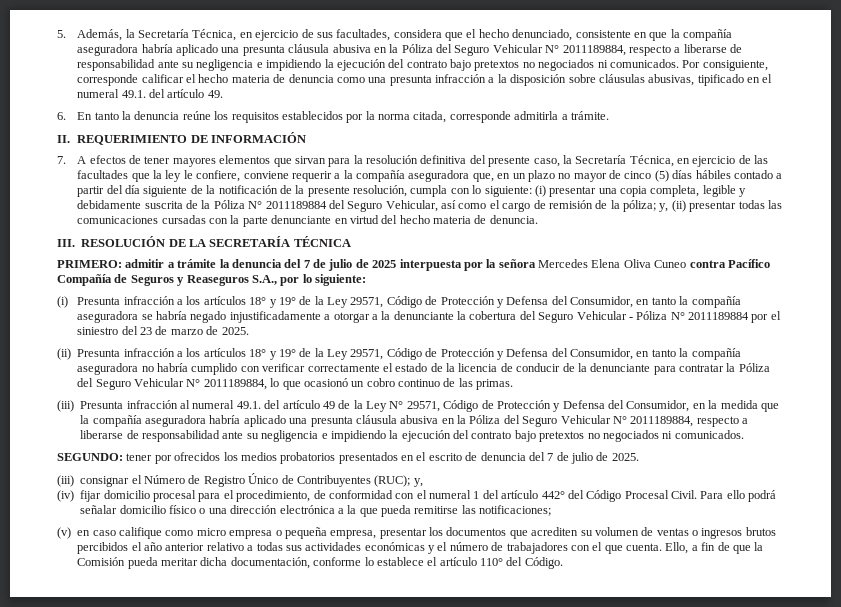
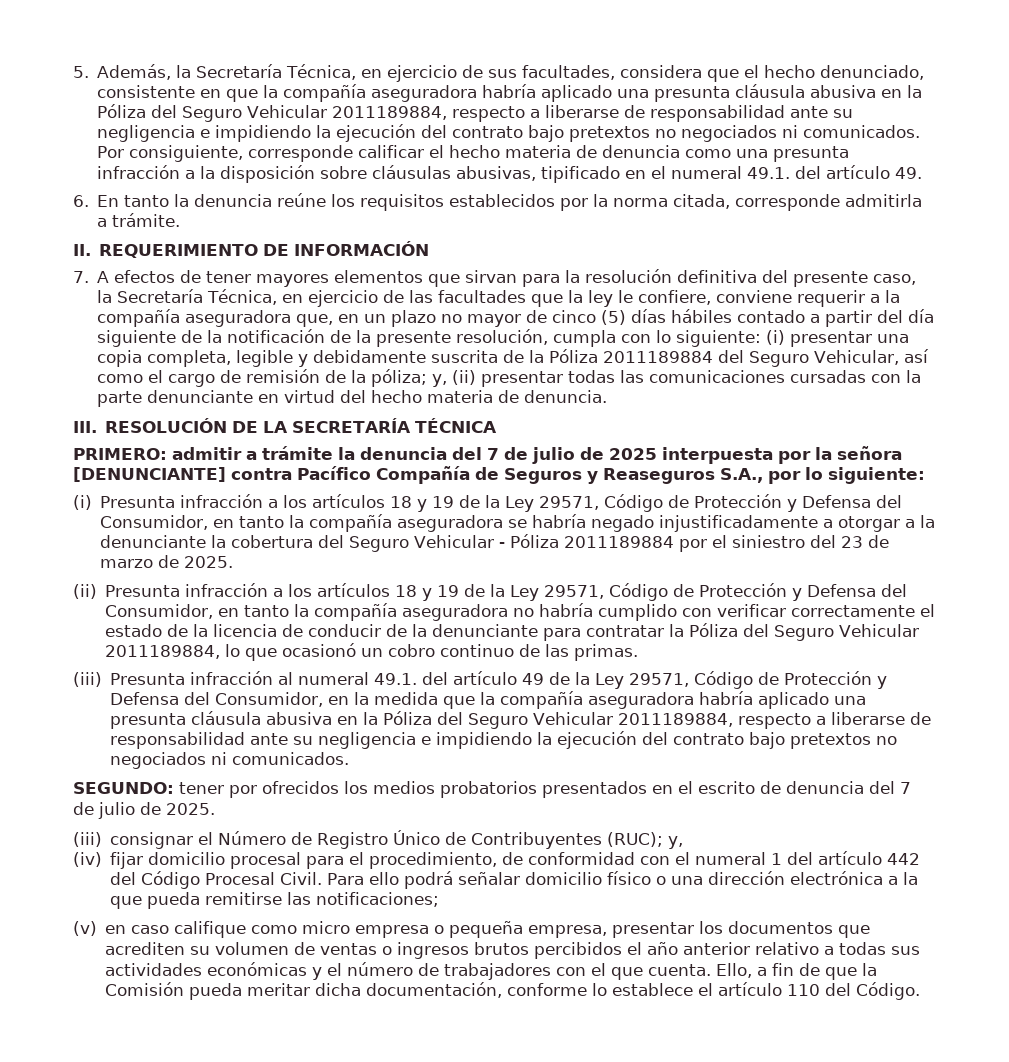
- 5. Además, la Secretaría Técnica, en ejercicio de sus facultades, considera que el hecho denunciado, consistente en que la compañía aseguradora habría aplicado una presunta cláusula abusiva en la Póliza del Seguro Vehicular N° 2011189884, respecto a liberarse de responsabilidad ante su negligencia e impidiendo la ejecución del contrato bajo pretextos no negociados ni comunicados.
+ 5. Además, la Secretaría Técnica, en ejercicio de sus facultades, considera que el hecho denunciado, consistente en que la compañía aseguradora habría aplicado una presunta cláusula abusiva en la Póliza del Seguro Vehicular 2011189884, respecto a liberarse de responsabilidad ante su negligencia e impidiendo la ejecución del contrato bajo pretextos no negociados ni comunicados.
- (i) presentar una copia completa, legible y debidamente suscrita de la Póliza N° 2011189884 del Seguro Vehicular, así como el cargo de remisión de la póliza;
+ (i) presentar una copia completa, legible y debidamente suscrita de la Póliza 2011189884 del Seguro Vehicular, así como el cargo de remisión de la póliza;
- PRIMERO: admitir a trámite la denuncia del 7 de julio de 2025 interpuesta por la señora Mercedes Elena Oliva Cuneo contra Pacífico Compañía de Seguros y Reaseguros S.A., por lo siguiente:
+ PRIMERO: admitir a trámite la denuncia del 7 de julio de 2025 interpuesta por la señora [DENUNCIANTE] contra Pacífico Compañía de Seguros y Reaseguros S.A., por lo siguiente:
- (i) Presunta infracción a los artículos 18° y 19° de la Ley 29571, Código de Protección y Defensa del Consumidor, en tanto la compañía aseguradora se habría negado injustificadamente a otorgar a la denunciante la cobertura del Seguro Vehicular - Póliza N° 2011189884 por el siniestro del 23 de marzo de 2025.
+ (i) Presunta infracción a los artículos 18 y 19 de la Ley 29571, Código de Protección y Defensa del Consumidor, en tanto la compañía aseguradora se habría negado injustificadamente a otorgar a la denunciante la cobertura del Seguro Vehicular - Póliza 2011189884 por el siniestro del 23 de marzo de 2025.
- (ii) Presunta infracción a los artículos 18° y 19° de la Ley 29571, Código de Protección y Defensa del Consumidor, en tanto la compañía aseguradora no habría cumplido con verificar correctamente el estado de la licencia de conducir de la denunciante para contratar la Póliza del Seguro Vehicular N° 2011189884, lo que ocasionó un cobro continuo de las primas.
+ (ii) Presunta infracción a los artículos 18 y 19 de la Ley 29571, Código de Protección y Defensa del Consumidor, en tanto la compañía aseguradora no habría cumplido con verificar correctamente el estado de la licencia de conducir de la denunciante para contratar la Póliza del Seguro Vehicular 2011189884, lo que ocasionó un cobro continuo de las primas.
- (iii) Presunta infracción al numeral 49.1. del artículo 49 de la Ley N° 29571, Código de Protección y Defensa del Consumidor, en la medida que la compañía aseguradora habría aplicado una presunta cláusula abusiva en la Póliza del Seguro Vehicular N° 2011189884, respecto a liberarse de responsabilidad ante su negligencia e impidiendo la ejecución del contrato bajo pretextos no negociados ni comunicados.
+ (iii) Presunta infracción al numeral 49.1. del artículo 49 de la Ley 29571, Código de Protección y Defensa del Consumidor, en la medida que la compañía aseguradora habría aplicado una presunta cláusula abusiva en la Póliza del Seguro Vehicular 2011189884, respecto a liberarse de responsabilidad ante su negligencia e impidiendo la ejecución del contrato bajo pretextos no negociados ni comunicados.
- (iv) fijar domicilio procesal para el procedimiento, de conformidad con el numeral 1 del artículo 442° del Código Procesal Civil.
+ (iv) fijar domicilio procesal para el procedimiento, de conformidad con el numeral 1 del artículo 442 del Código Procesal Civil.
- Ello, a fin de que la Comisión pueda meritar dicha documentación, conforme lo establece el artículo 110° del Código.
+ Ello, a fin de que la Comisión pueda meritar dicha documentación, conforme lo establece el artículo 110 del Código.

